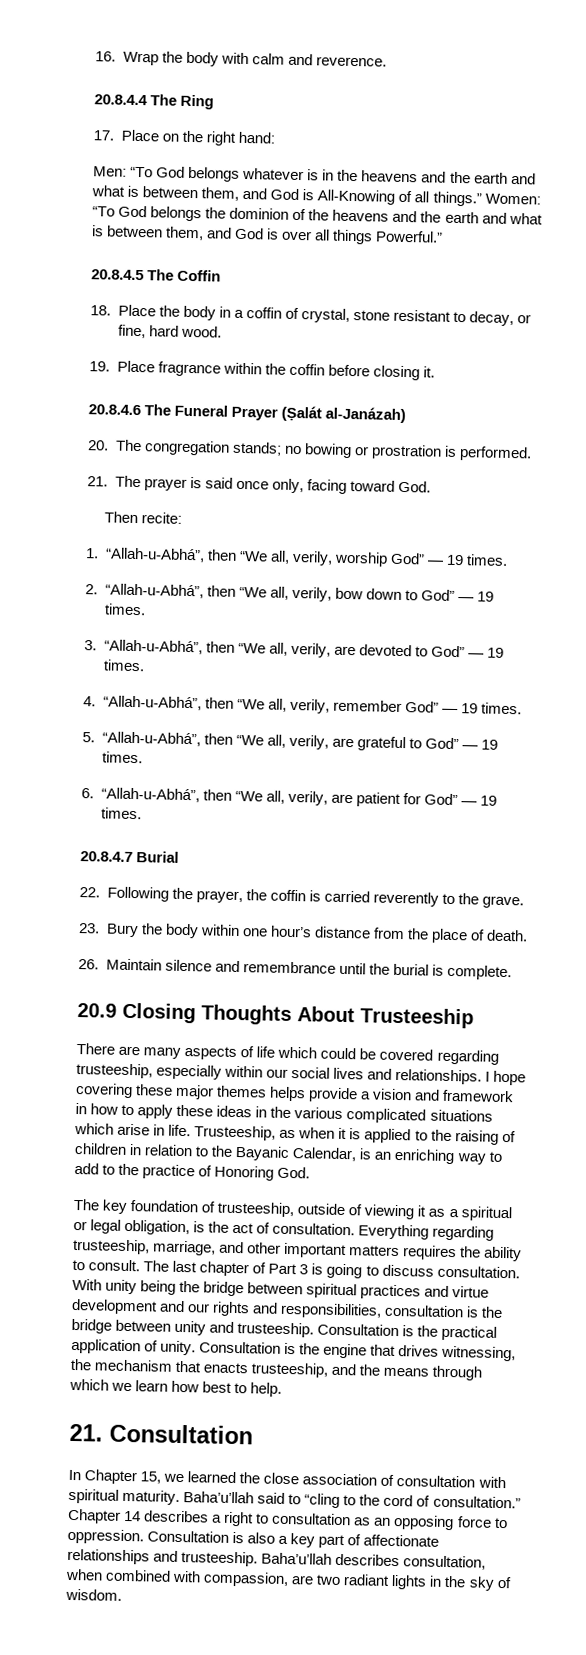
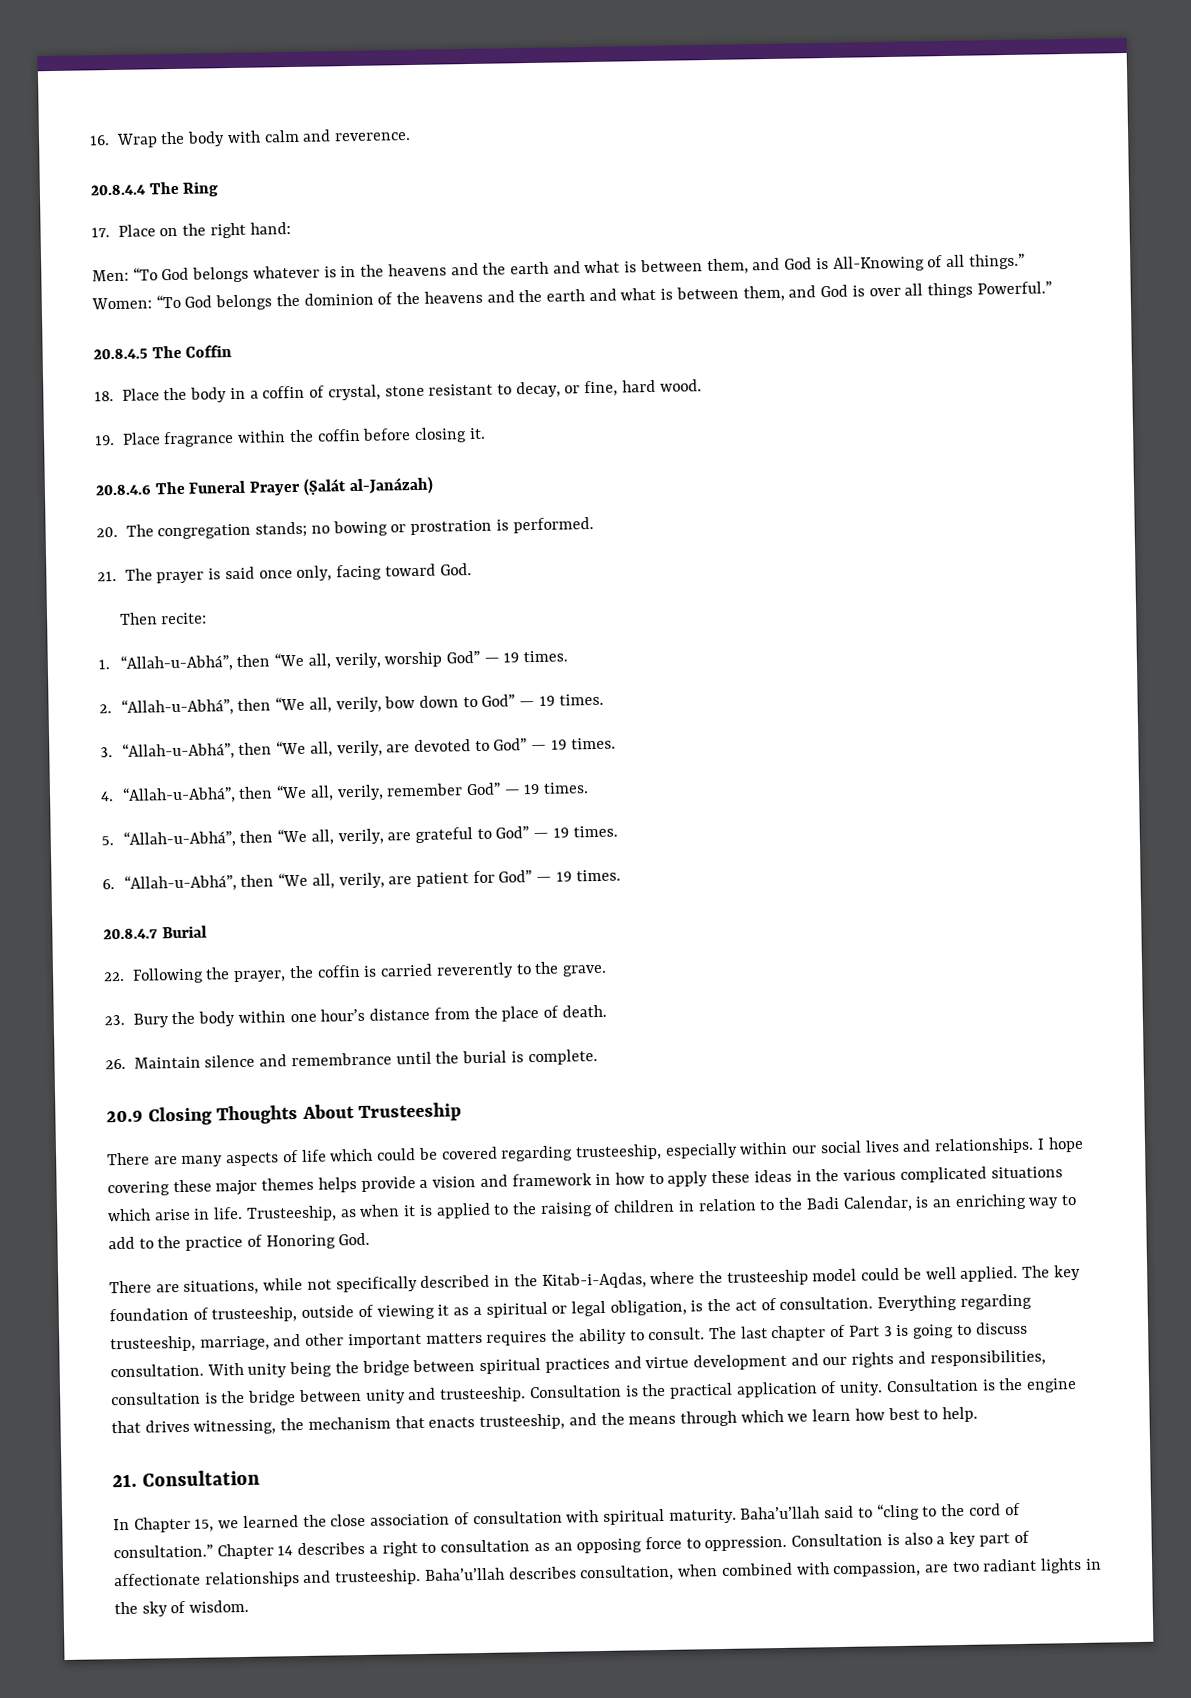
- Trusteeship, as when it is applied to the raising of children in relation to the Bayanic Calendar, is an enriching way to add to the practice of Honoring God.
+ Trusteeship, as when it is applied to the raising of children in relation to the Badi Calendar, is an enriching way to add to the practice of Honoring God.
+ There are situations, while not specifically described in the Kitab-i-Aqdas, where the trusteeship model could be well applied.

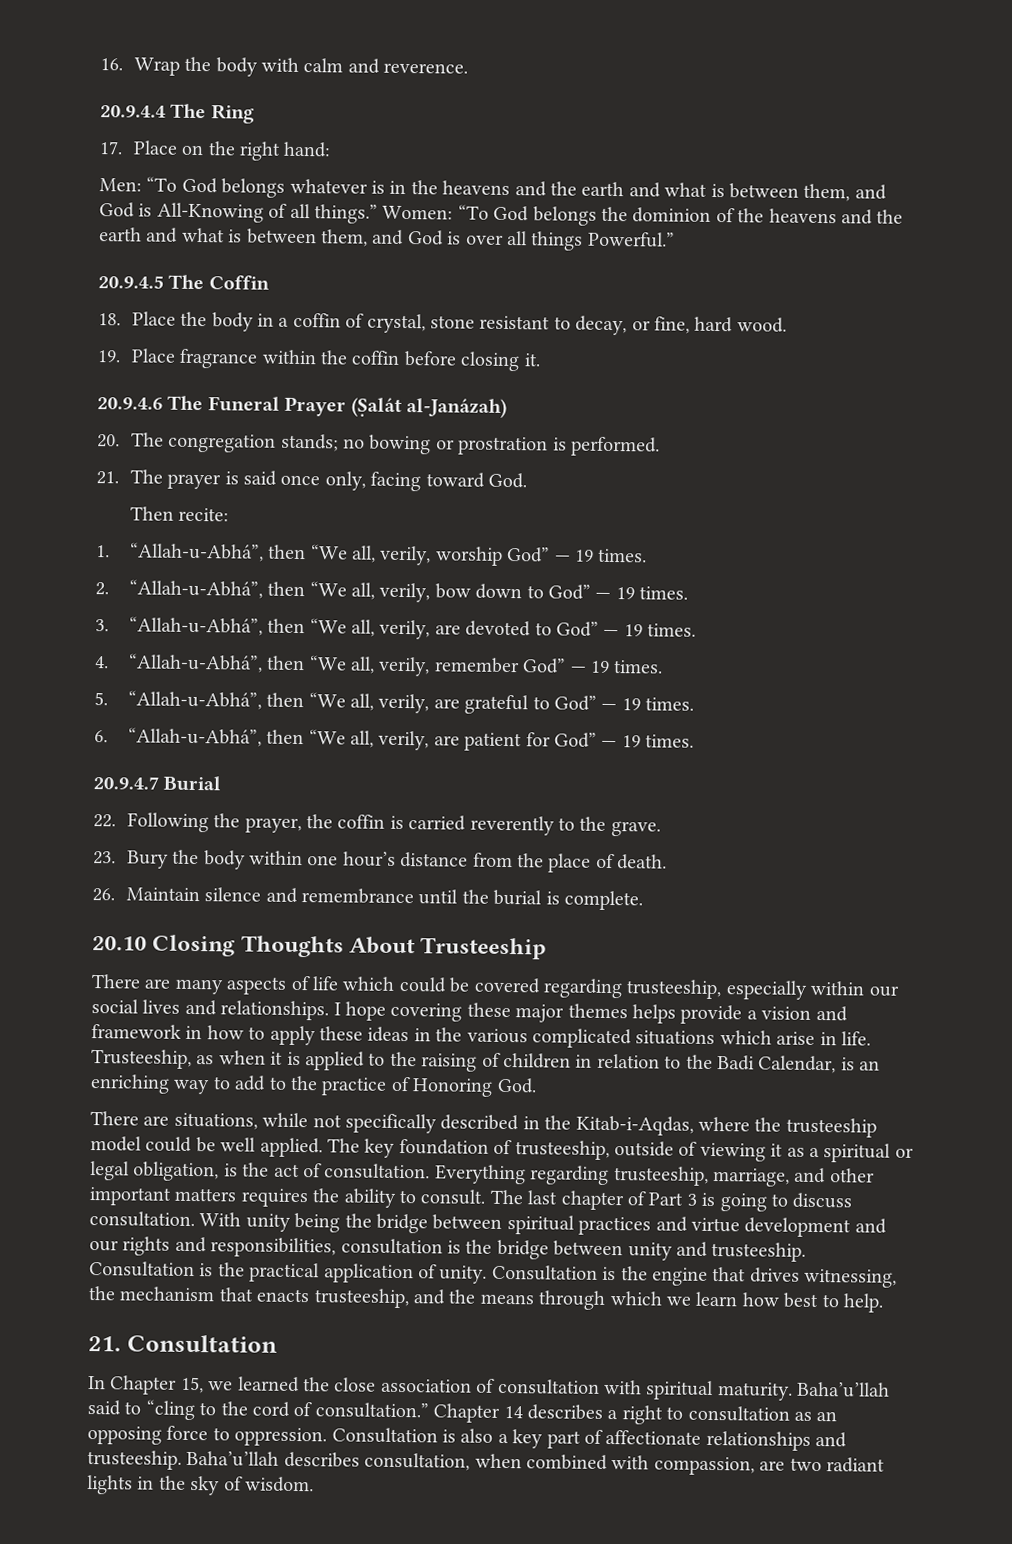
- 20.8.4.4 The Ring
+ 20.9.4.4 The Ring
- 20.8.4.5 The Coffin
+ 20.9.4.5 The Coffin
- 20.8.4.6 The Funeral Prayer (Ṣalát al-Janázah)
+ 20.9.4.6 The Funeral Prayer (Ṣalát al-Janázah)
- 20.8.4.7 Burial
+ 20.9.4.7 Burial
- 20.9 Closing Thoughts About Trusteeship
+ 20.10 Closing Thoughts About Trusteeship

